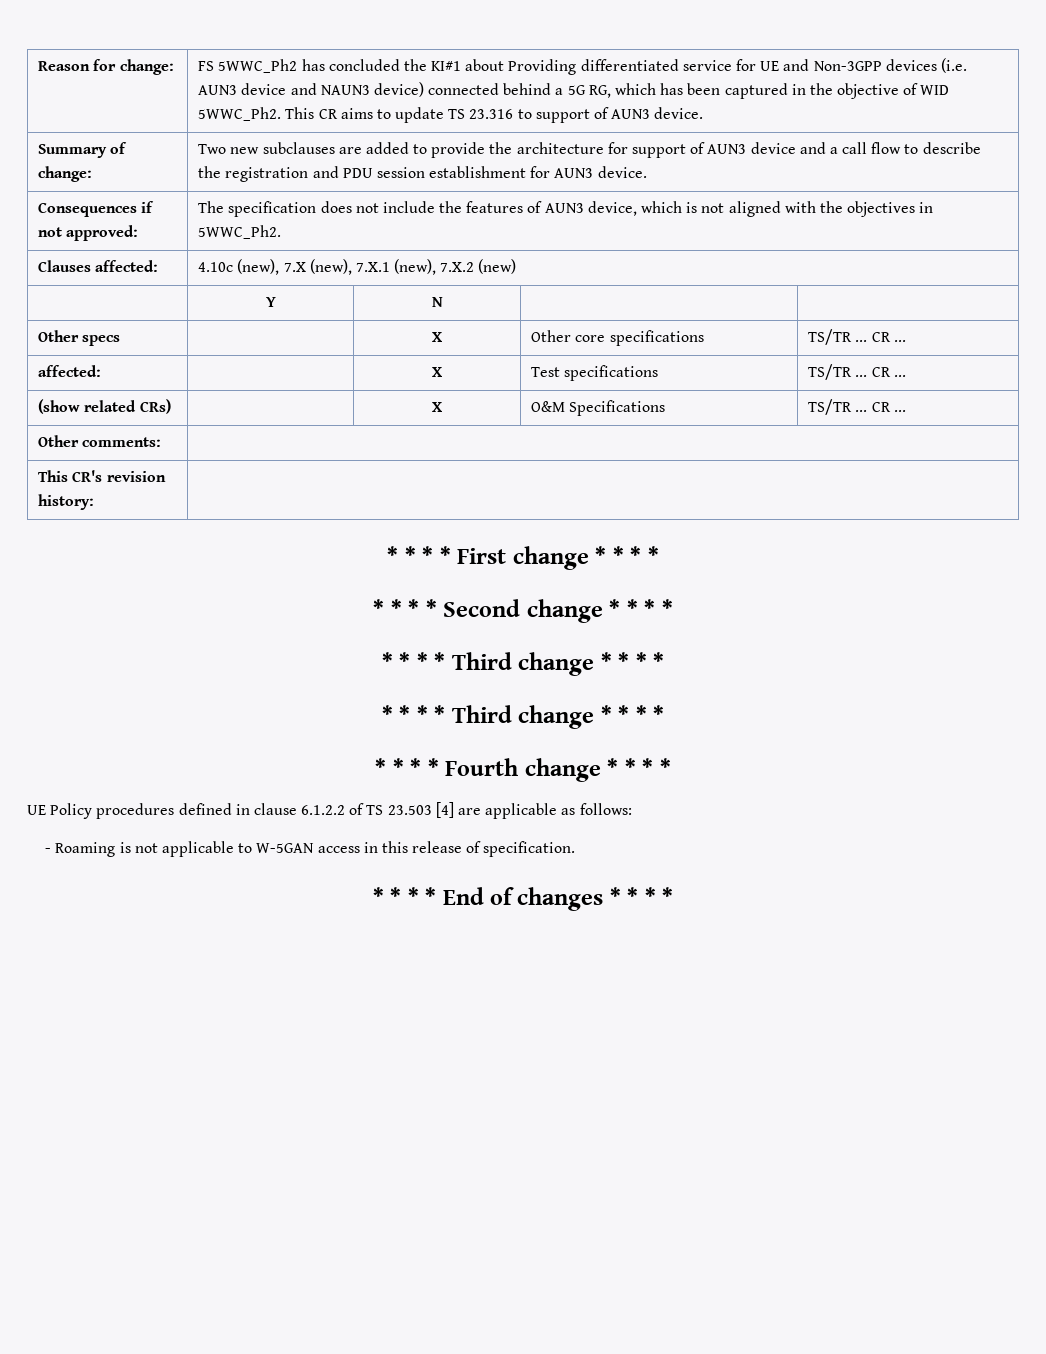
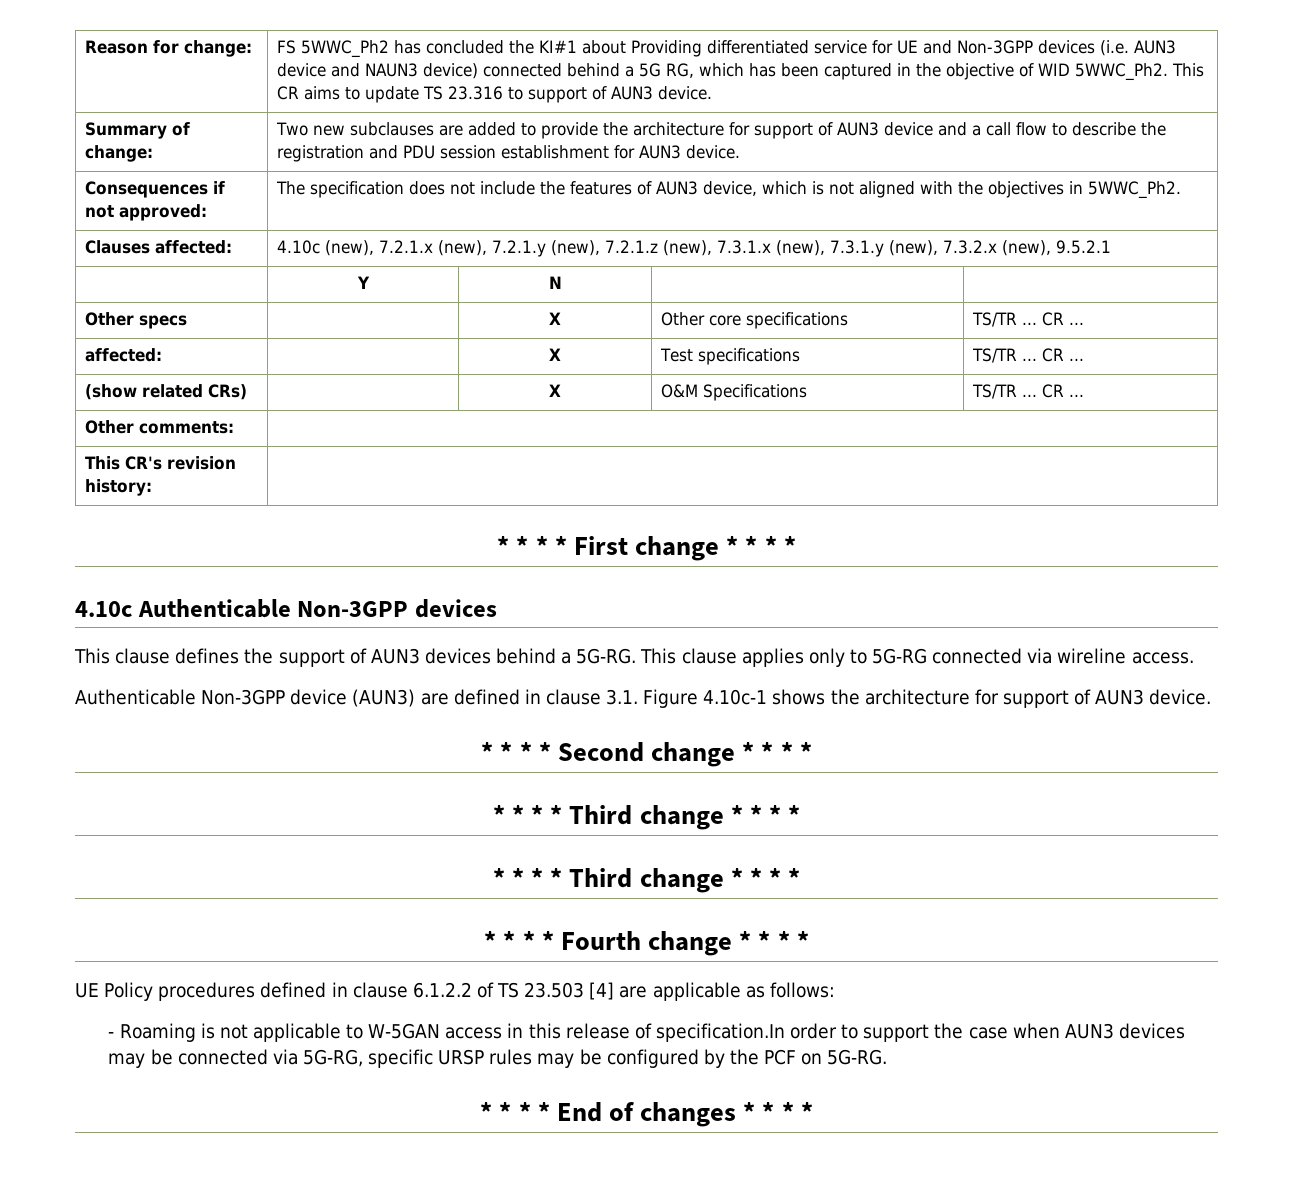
- Clauses affected: | 4.10c (new), 7.X (new), 7.X.1 (new), 7.X.2 (new)
+ Clauses affected: | 4.10c (new), 7.2.1.x (new), 7.2.1.y (new), 7.2.1.z (new), 7.3.1.x (new), 7.3.1.y (new), 7.3.2.x (new), 9.5.2.1
+ 4.10c Authenticable Non-3GPP devices
+ This clause defines the support of AUN3 devices behind a 5G-RG. This clause applies only to 5G-RG connected via wireline access.
+ Authenticable Non-3GPP device (AUN3) are defined in clause 3.1. Figure 4.10c-1 shows the architecture for support of AUN3 device.
- - Roaming is not applicable to W-5GAN access in this release of specification.
+ - Roaming is not applicable to W-5GAN access in this release of specification.In order to support the case when AUN3 devices may be connected via 5G-RG, specific URSP rules may be configured by the PCF on 5G-RG.

